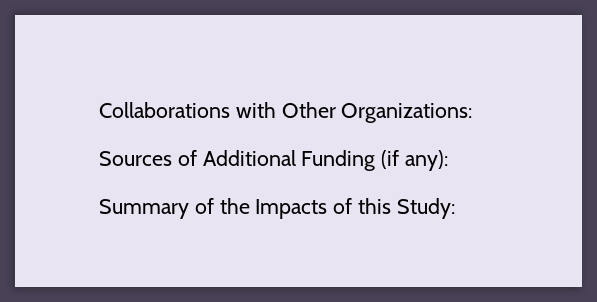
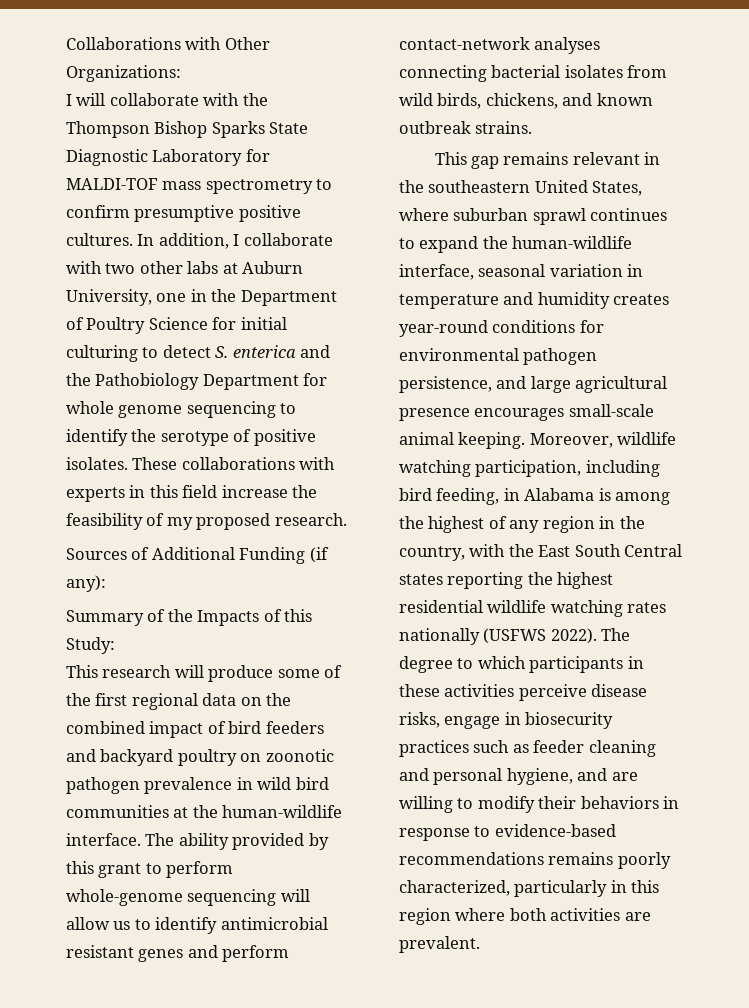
+ I will collaborate with the Thompson Bishop Sparks State Diagnostic Laboratory for MALDI-TOF mass spectrometry to confirm presumptive positive cultures. In addition, I collaborate with two other labs at Auburn University, one in the Department of Poultry Science for initial culturing to detect S. enterica and the Pathobiology Department for whole genome sequencing to identify the serotype of positive isolates. These collaborations with experts in this field increase the feasibility of my proposed research.
+ This research will produce some of the first regional data on the combined impact of bird feeders and backyard poultry on zoonotic pathogen prevalence in wild bird communities at the human-wildlife interface. The ability provided by this grant to perform whole-genome sequencing will allow us to identify antimicrobial resistant genes and perform contact-network analyses connecting bacterial isolates from wild birds, chickens, and known outbreak strains.
+ This gap remains relevant in the southeastern United States, where suburban sprawl continues to expand the human-wildlife interface, seasonal variation in temperature and humidity creates year-round conditions for environmental pathogen persistence, and large agricultural presence encourages small-scale animal keeping. Moreover, wildlife watching participation, including bird feeding, in Alabama is among the highest of any region in the country, with the East South Central states reporting the highest residential wildlife watching rates nationally (USFWS 2022). The degree to which participants in these activities perceive disease risks, engage in biosecurity practices such as feeder cleaning and personal hygiene, and are willing to modify their behaviors in response to evidence-based recommendations remains poorly characterized, particularly in this region where both activities are prevalent.

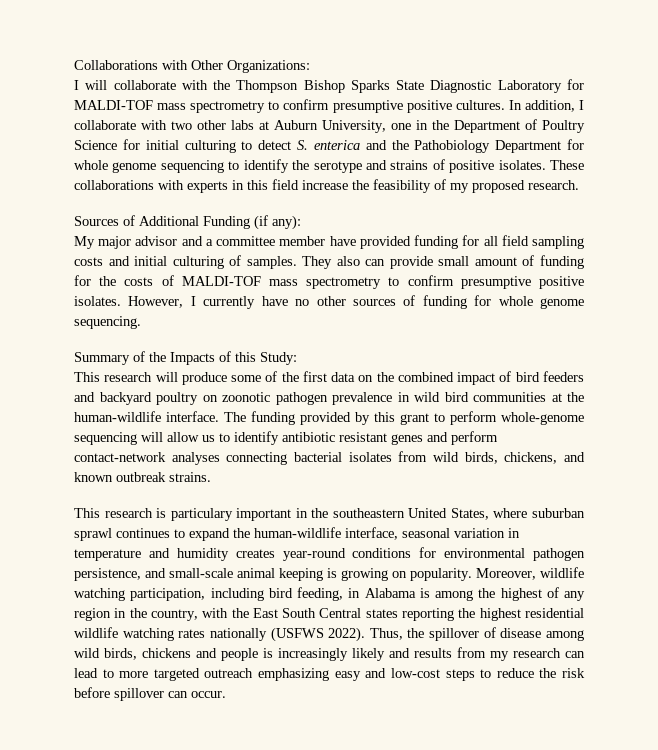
- In addition, I collaborate with two other labs at Auburn University, one in the Department of Poultry Science for initial culturing to detect S. enterica and the Pathobiology Department for whole genome sequencing to identify the serotype of positive isolates.
+ In addition, I collaborate with two other labs at Auburn University, one in the Department of Poultry Science for initial culturing to detect S. enterica and the Pathobiology Department for whole genome sequencing to identify the serotype and strains of positive isolates.
+ My major advisor and a committee member have provided funding for all field sampling costs and initial culturing of samples. They also can provide small amount of funding for the costs of MALDI-TOF mass spectrometry to confirm presumptive positive isolates. However, I currently have no other sources of funding for whole genome sequencing.
- This research will produce some of the first regional data on the combined impact of bird feeders and backyard poultry on zoonotic pathogen prevalence in wild bird communities at the human-wildlife interface.
+ This research will produce some of the first data on the combined impact of bird feeders and backyard poultry on zoonotic pathogen prevalence in wild bird communities at the human-wildlife interface.
- The ability provided by this grant to perform whole-genome sequencing will allow us to identify antimicrobial resistant genes and perform contact-network analyses connecting bacterial isolates from wild birds, chickens, and known outbreak strains.
+ The funding provided by this grant to perform whole-genome sequencing will allow us to identify antibiotic resistant genes and perform contact-network analyses connecting bacterial isolates from wild birds, chickens, and known outbreak strains.
- This gap remains relevant in the southeastern United States, where suburban sprawl continues to expand the human-wildlife interface, seasonal variation in temperature and humidity creates year-round conditions for environmental pathogen persistence, and large agricultural presence encourages small-scale animal keeping.
+ This research is particulary important in the southeastern United States, where suburban sprawl continues to expand the human-wildlife interface, seasonal variation in temperature and humidity creates year-round conditions for environmental pathogen persistence, and small-scale animal keeping is growing on popularity.
- The degree to which participants in these activities perceive disease risks, engage in biosecurity practices such as feeder cleaning and personal hygiene, and are willing to modify their behaviors in response to evidence-based recommendations remains poorly characterized, particularly in this region where both activities are prevalent.
+ Thus, the spillover of disease among wild birds, chickens and people is increasingly likely and results from my research can lead to more targeted outreach emphasizing easy and low-cost steps to reduce the risk before spillover can occur.

